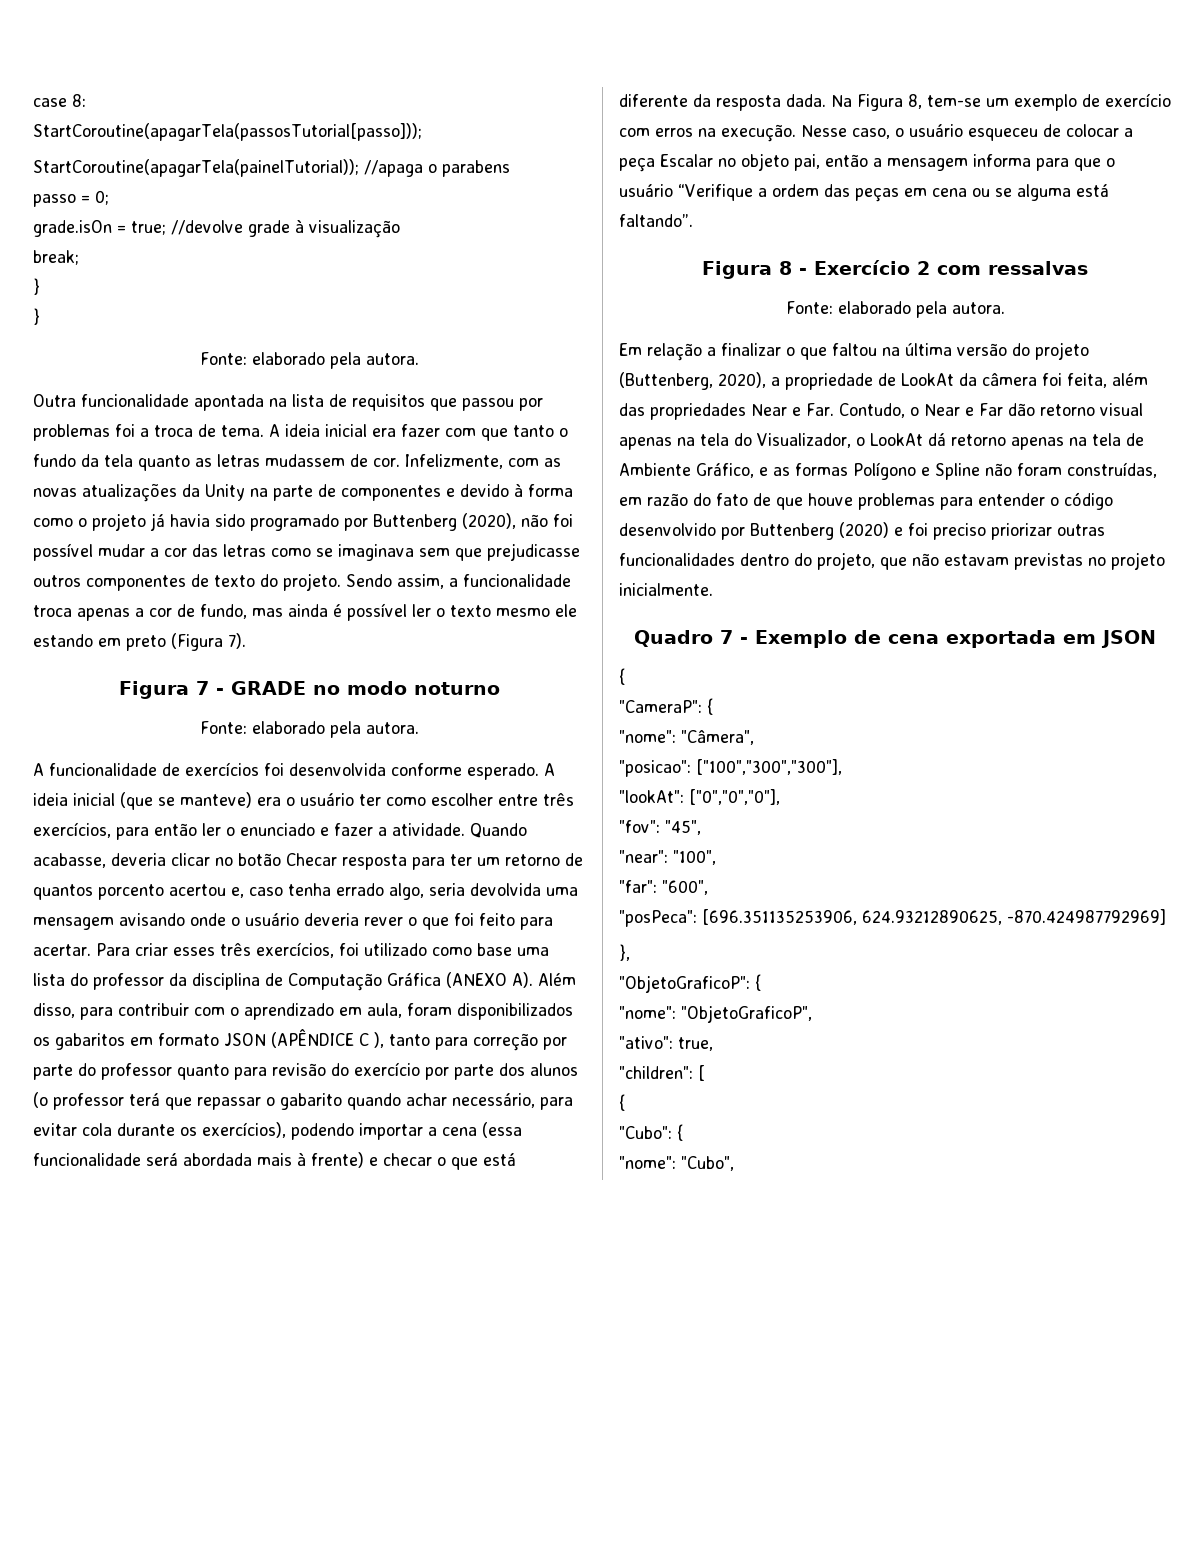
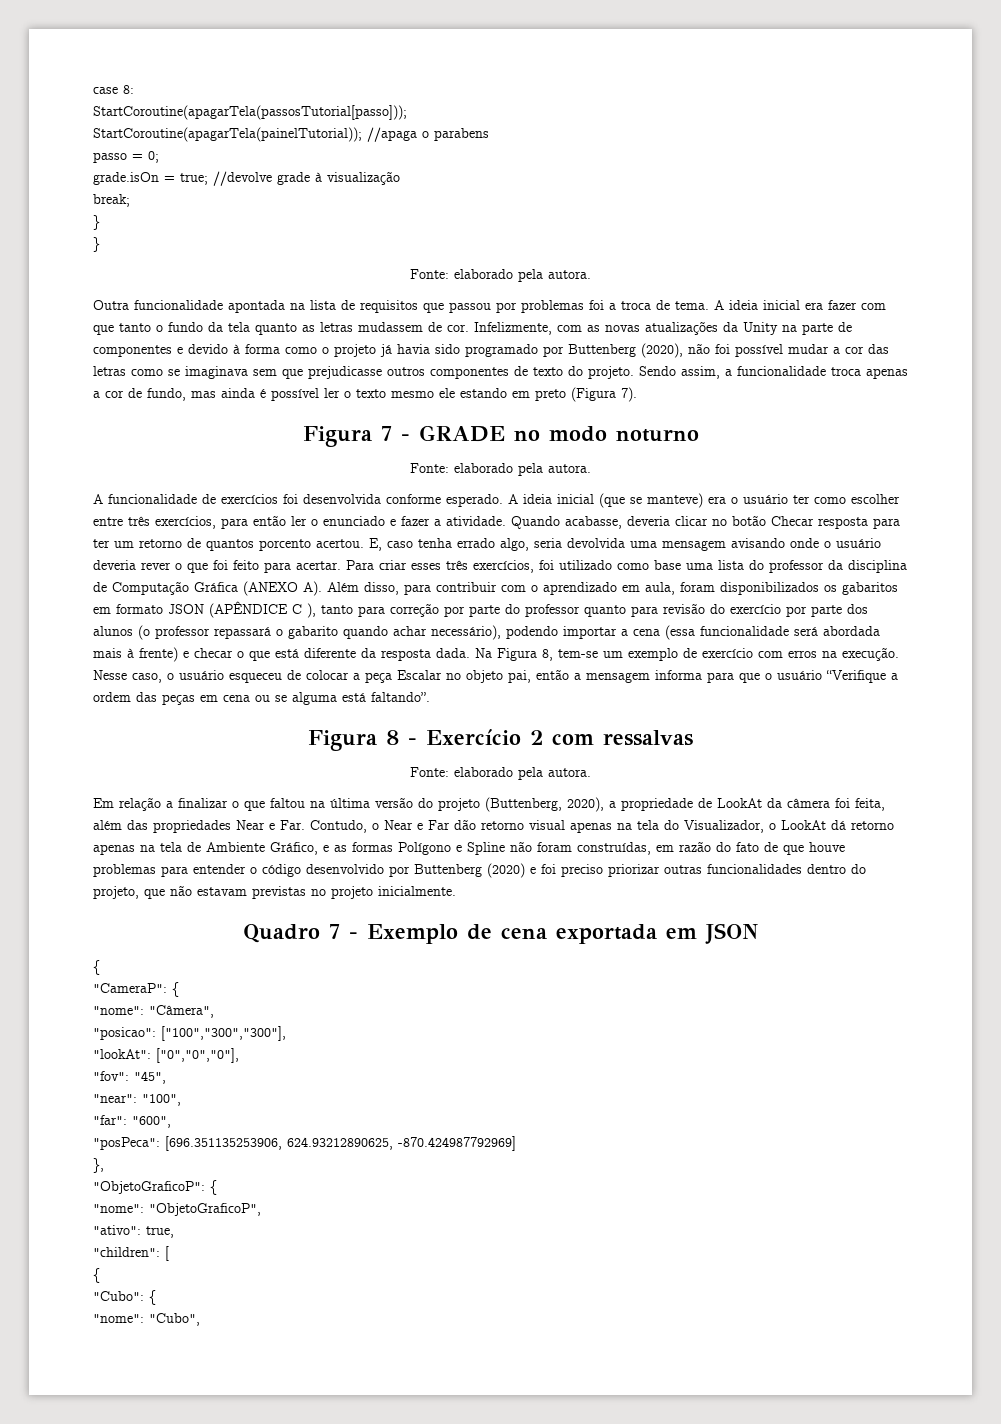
- Quando acabasse, deveria clicar no botão Checar resposta para ter um retorno de quantos porcento acertou e, caso tenha errado algo, seria devolvida uma mensagem avisando onde o usuário deveria rever o que foi feito para acertar.
+ Quando acabasse, deveria clicar no botão Checar resposta para ter um retorno de quantos porcento acertou. E, caso tenha errado algo, seria devolvida uma mensagem avisando onde o usuário deveria rever o que foi feito para acertar.
- Para criar esses três exercícios, foi utilizado como base uma lista do professor da disciplina de Computação Gráfica (ANEXO A). Além disso, para contribuir com o aprendizado em aula, foram disponibilizados os gabaritos em formato JSON (APÊNDICE C ), tanto para correção por parte do professor quanto para revisão do exercício por parte dos alunos (o professor terá que repassar o gabarito quando achar necessário, para evitar cola durante os exercícios), podendo importar a cena (essa funcionalidade será abordada mais à frente) e checar o que está diferente da resposta dada.
+ Para criar esses três exercícios, foi utilizado como base uma lista do professor da disciplina de Computação Gráfica (ANEXO A). Além disso, para contribuir com o aprendizado em aula, foram disponibilizados os gabaritos em formato JSON (APÊNDICE C ), tanto para correção por parte do professor quanto para revisão do exercício por parte dos alunos (o professor repassará o gabarito quando achar necessário), podendo importar a cena (essa funcionalidade será abordada mais à frente) e checar o que está diferente da resposta dada.

